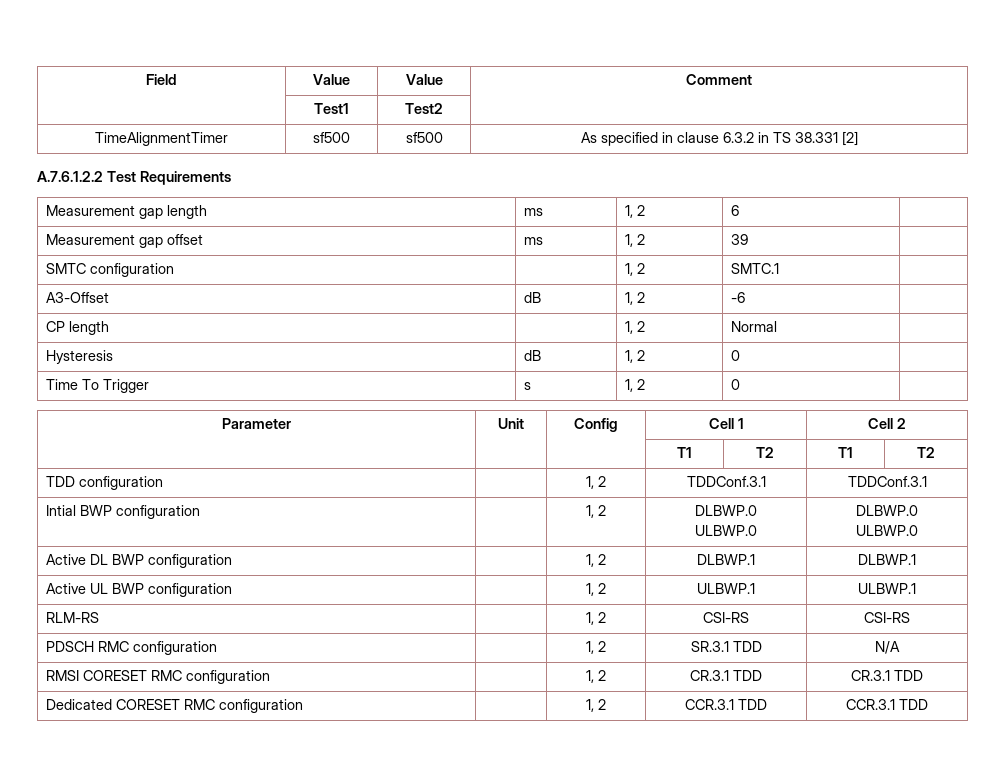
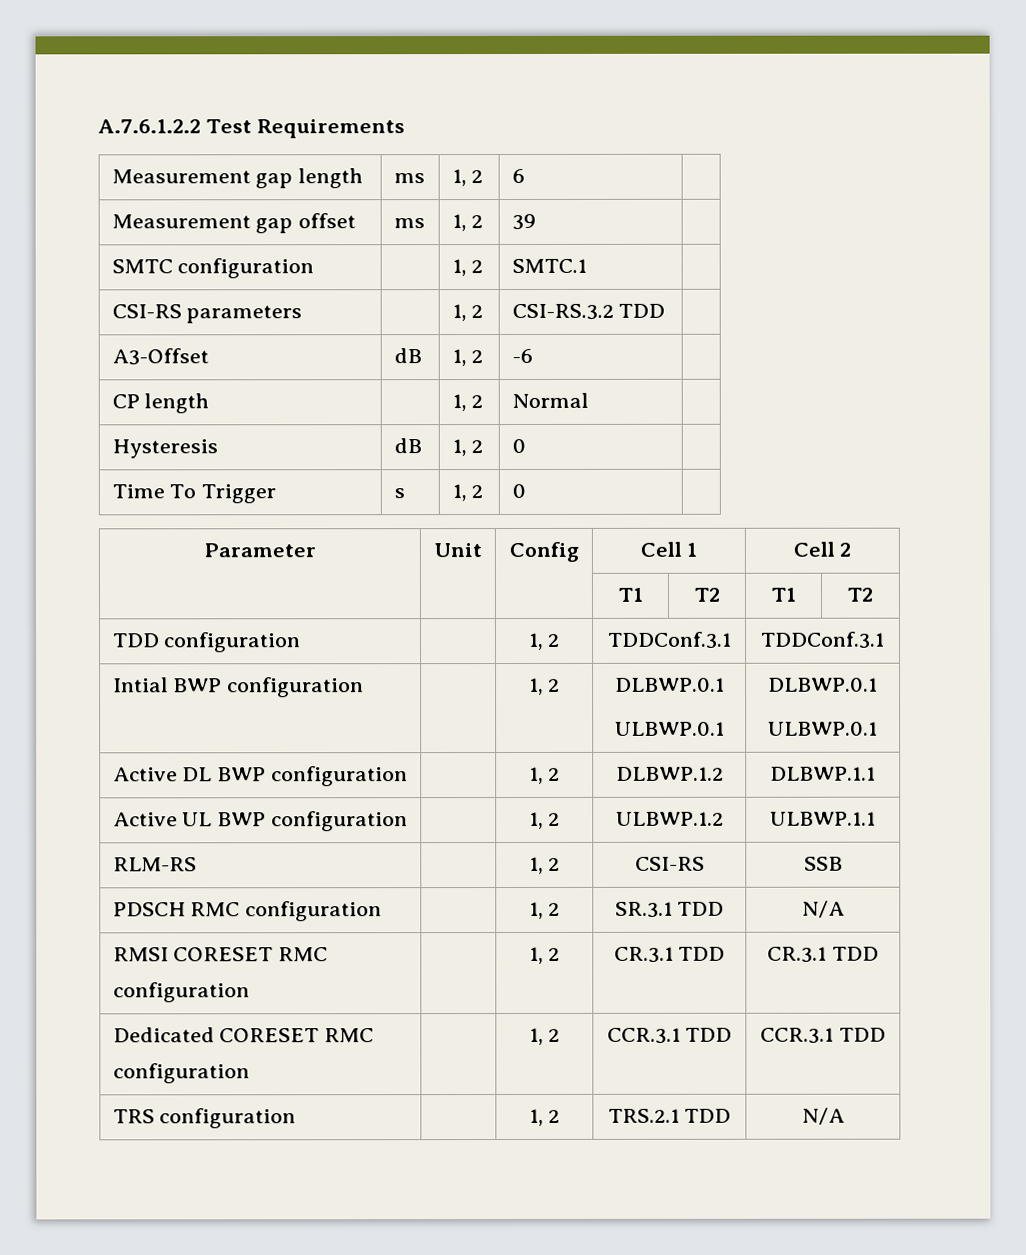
- Field | Value | Value | Comment
- | Test1 | Test2 |
- TimeAlignmentTimer | sf500 | sf500 | As specified in clause 6.3.2 in TS 38.331 [2]
+ CSI-RS parameters | | 1, 2 | CSI-RS.3.2 TDD |
- Intial BWP configuration | | 1, 2 | DLBWP.0
- ULBWP.0 | DLBWP.0
- ULBWP.0
+ Intial BWP configuration | | 1, 2 | DLBWP.0.1
+ ULBWP.0.1 | DLBWP.0.1
+ ULBWP.0.1
- Active DL BWP configuration | | 1, 2 | DLBWP.1 | DLBWP.1
+ Active DL BWP configuration | | 1, 2 | DLBWP.1.2 | DLBWP.1.1
- Active UL BWP configuration | | 1, 2 | ULBWP.1 | ULBWP.1
+ Active UL BWP configuration | | 1, 2 | ULBWP.1.2 | ULBWP.1.1
- RLM-RS | | 1, 2 | CSI-RS | CSI-RS
+ RLM-RS | | 1, 2 | CSI-RS | SSB
+ TRS configuration | | 1, 2 | TRS.2.1 TDD | N/A

